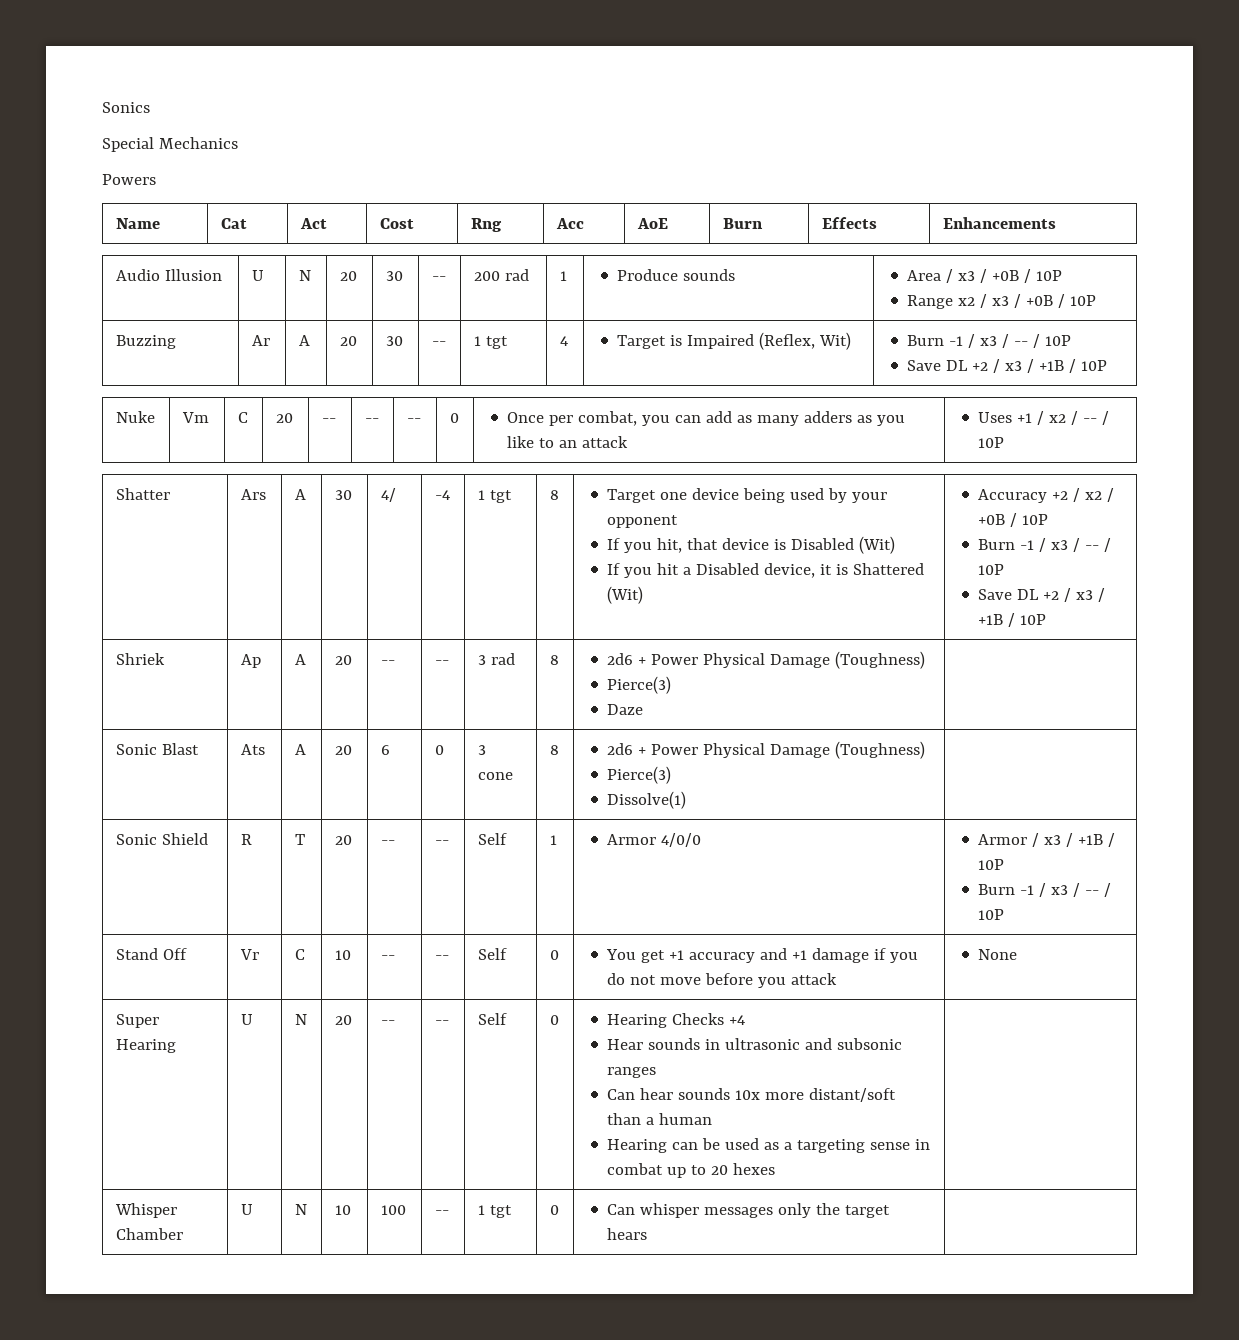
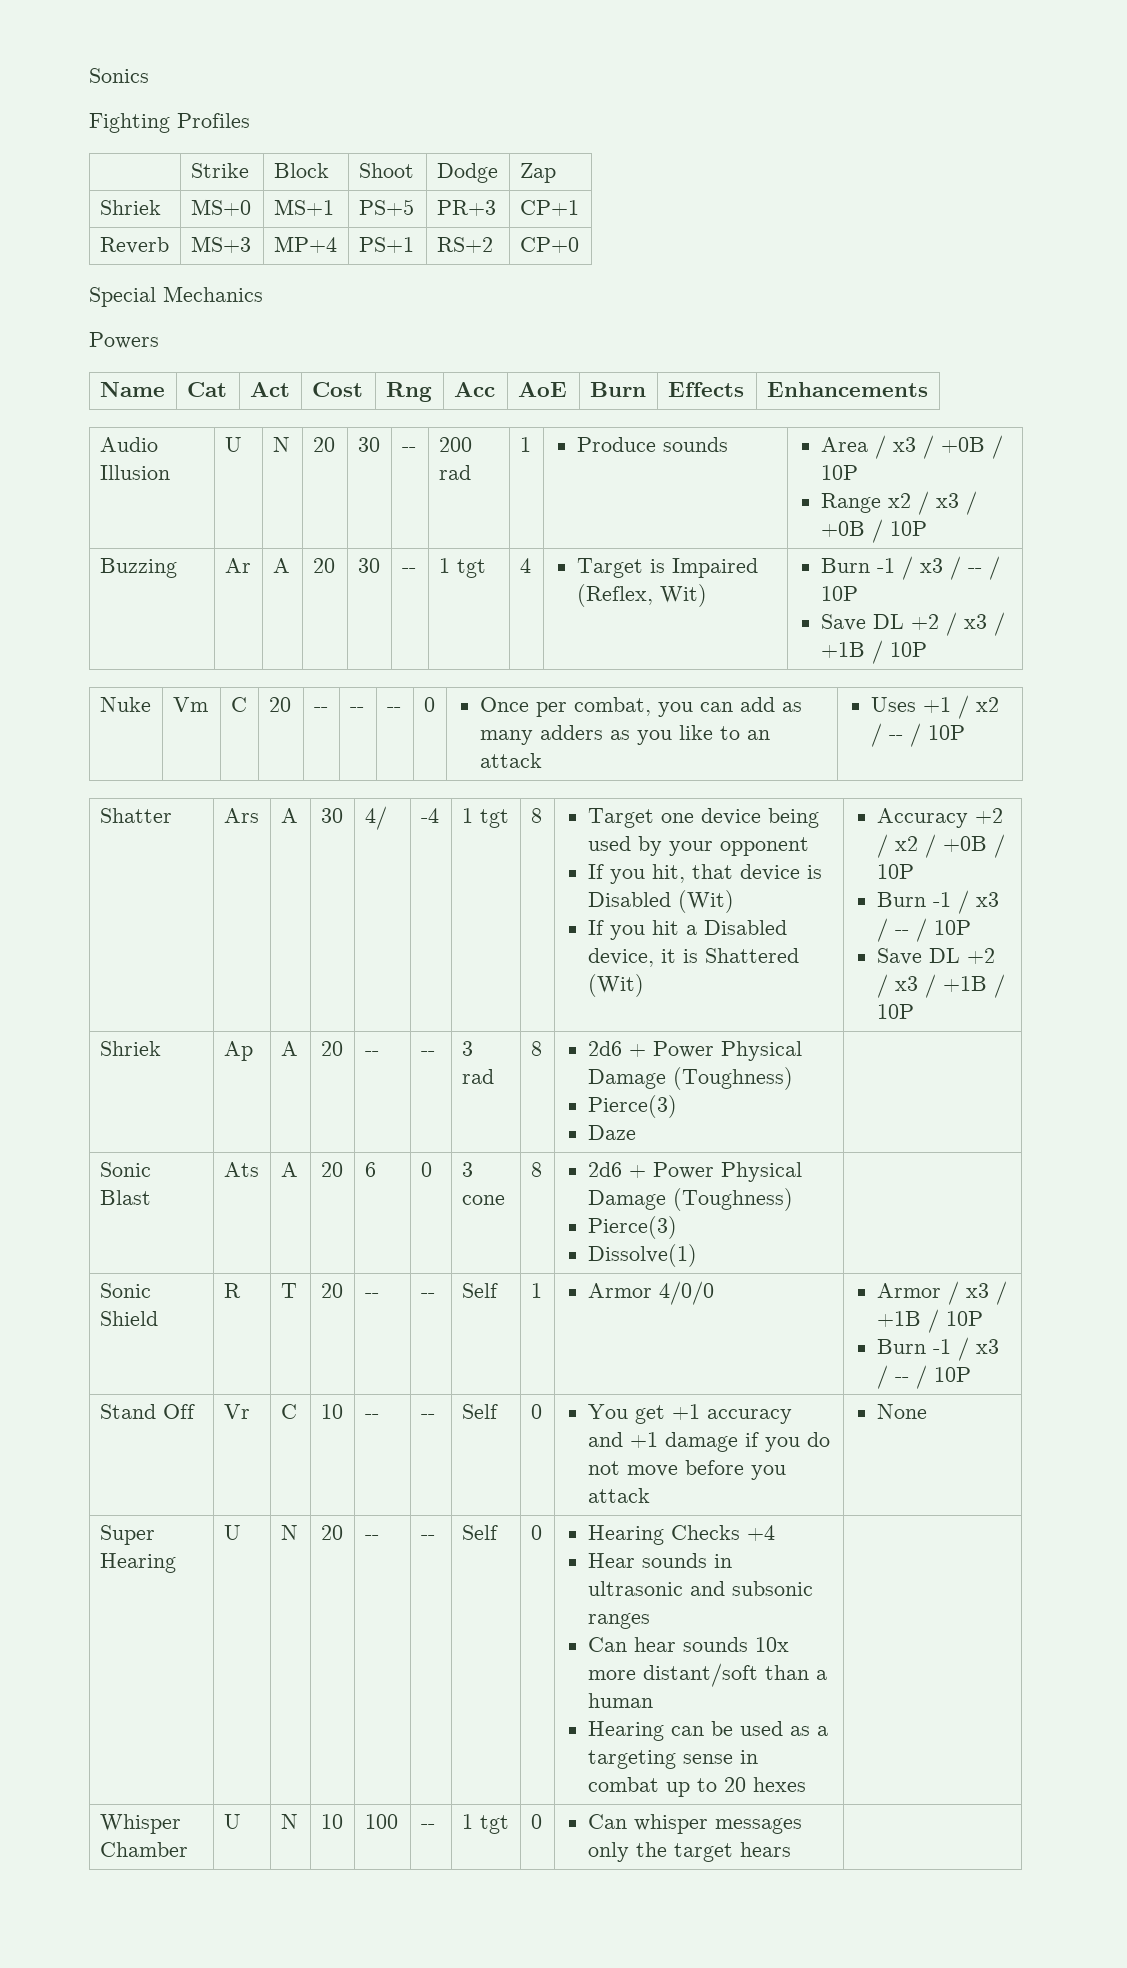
+ Fighting Profiles
+ | Strike | Block | Shoot | Dodge | Zap
+ Shriek | MS+0 | MS+1 | PS+5 | PR+3 | CP+1
+ Reverb | MS+3 | MP+4 | PS+1 | RS+2 | CP+0

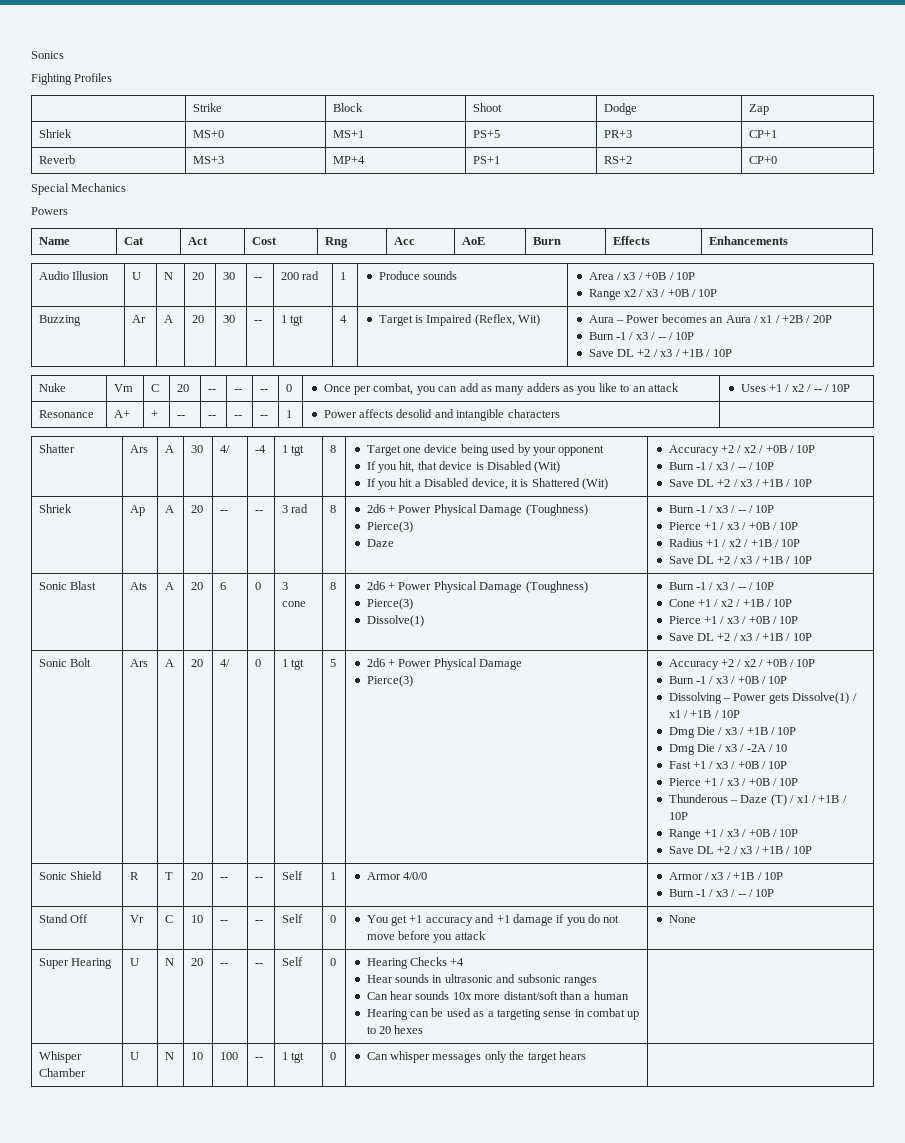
+ Aura – Power becomes an Aura / x1 / +2B / 20P
+ Resonance | A+ | + | -- | -- | -- | -- | 1 | Power affects desolid and intangible characters |
- Daze
+ Daze | Burn -1 / x3 / -- / 10P
+ Pierce +1 / x3 / +0B / 10P
+ Radius +1 / x2 / +1B / 10P
+ Save DL +2 / x3 / +1B / 10P
- Dissolve(1)
+ Dissolve(1) | Burn -1 / x3 / -- / 10P
+ Cone +1 / x2 / +1B / 10P
+ Pierce +1 / x3 / +0B / 10P
+ Save DL +2 / x3 / +1B / 10P
+ Sonic Bolt | Ars | A | 20 | 4/ | 0 | 1 tgt | 5 | 2d6 + Power Physical Damage
+ Pierce(3) | Accuracy +2 / x2 / +0B / 10P
+ Burn -1 / x3 / +0B / 10P
+ Dissolving – Power gets Dissolve(1) / x1 / +1B / 10P
+ Dmg Die / x3 / +1B / 10P
+ Dmg Die / x3 / -2A / 10
+ Fast +1 / x3 / +0B / 10P
+ Pierce +1 / x3 / +0B / 10P
+ Thunderous – Daze (T) / x1 / +1B / 10P
+ Range +1 / x3 / +0B / 10P
+ Save DL +2 / x3 / +1B / 10P

